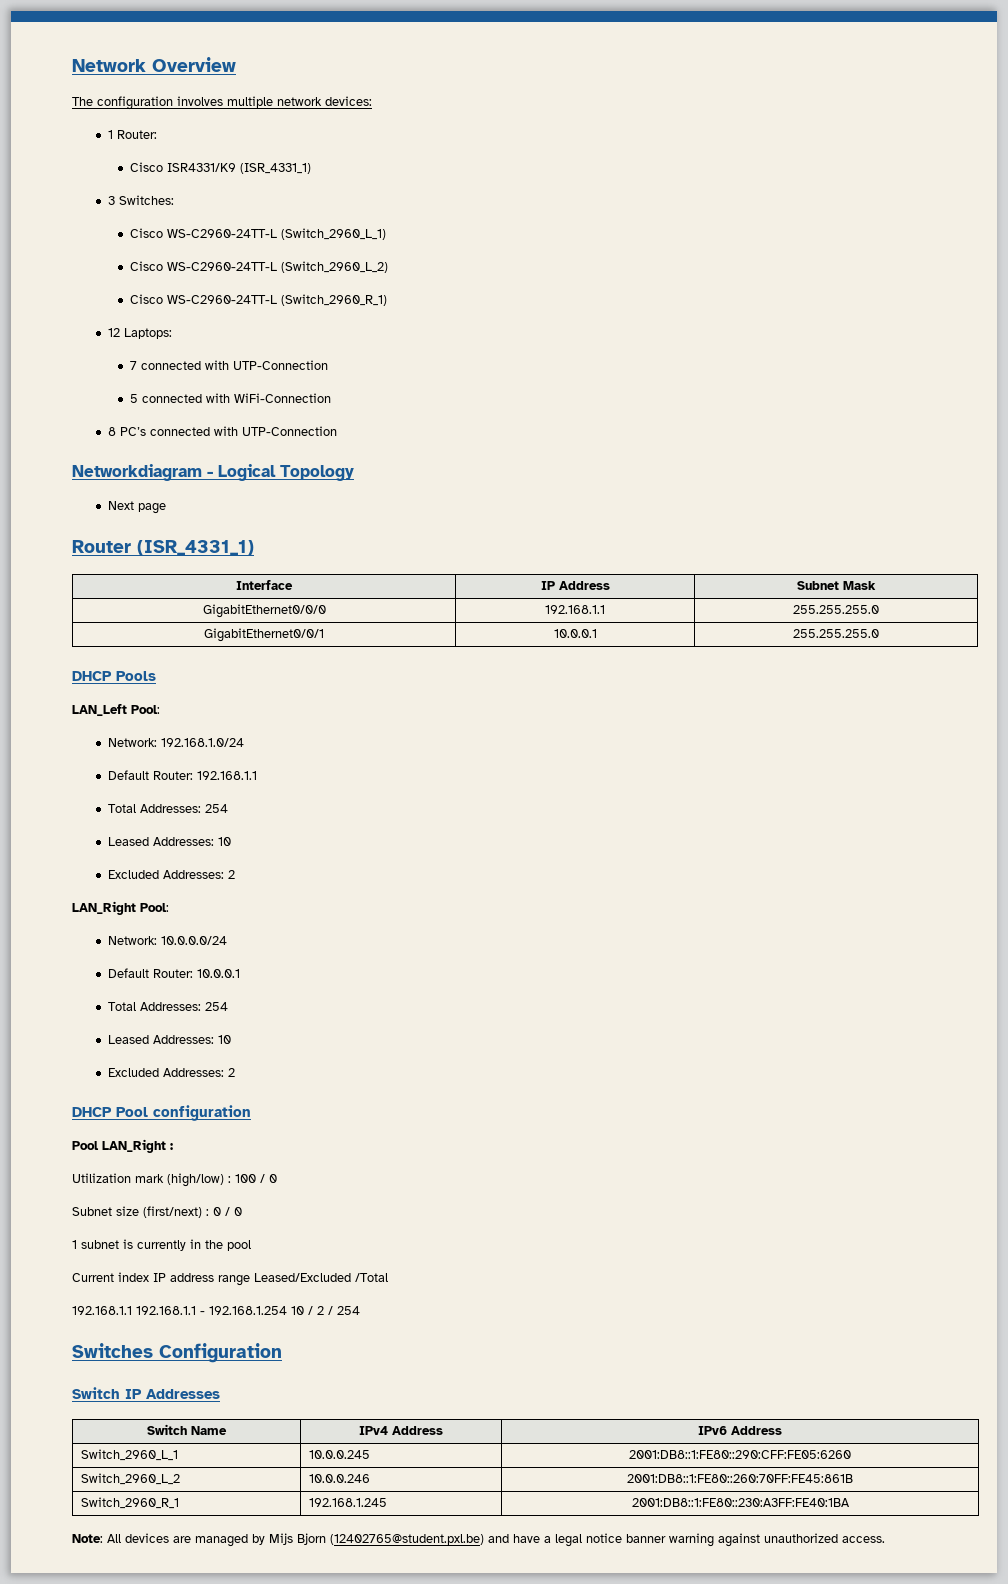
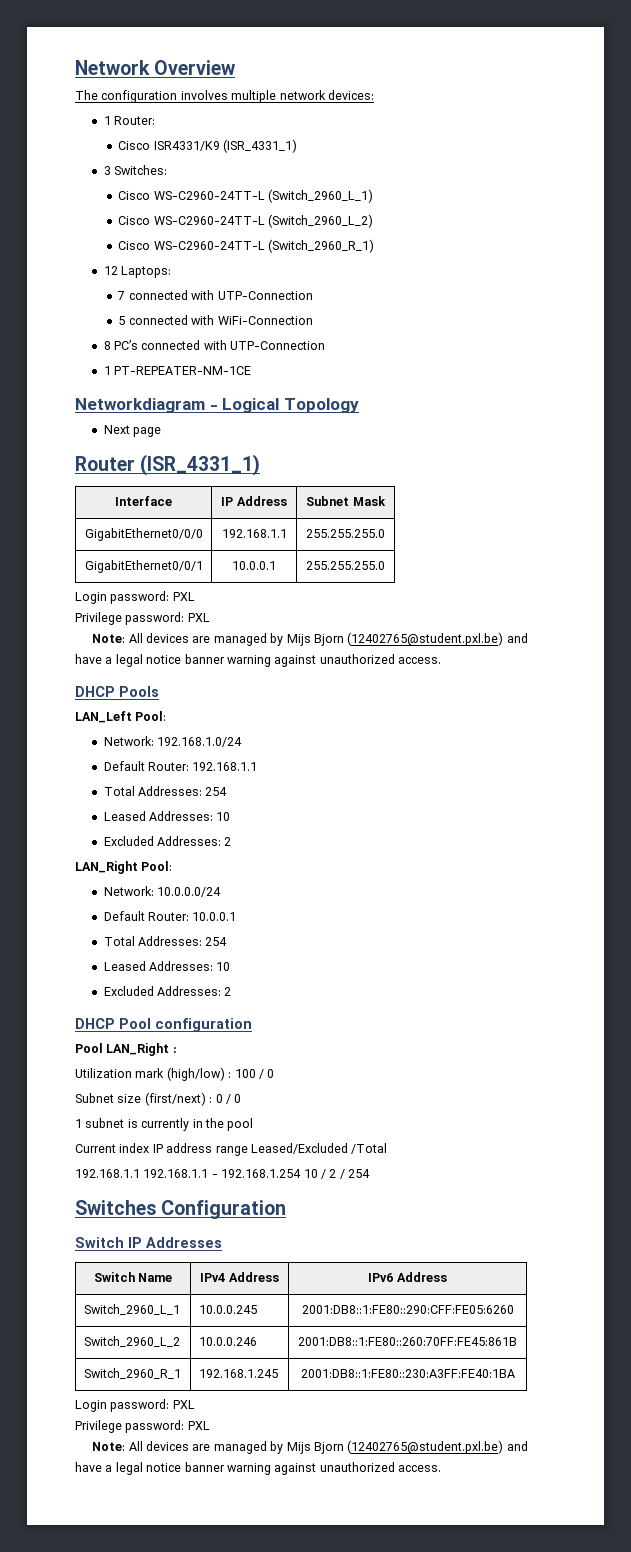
+ 1 PT-REPEATER-NM-1CE
  GigabitEthernet0/0/1 | 10.0.0.1 | 255.255.255.0
+ Login password: PXL
+ Privilege password: PXL
+ Note: All devices are managed by Mijs Bjorn (12402765@student.pxl.be) and have a legal notice banner warning against unauthorized access.
  Switch_2960_R_1 | 192.168.1.245 | 2001:DB8::1:FE80::230:A3FF:FE40:1BA
+ Login password: PXL
+ Privilege password: PXL

